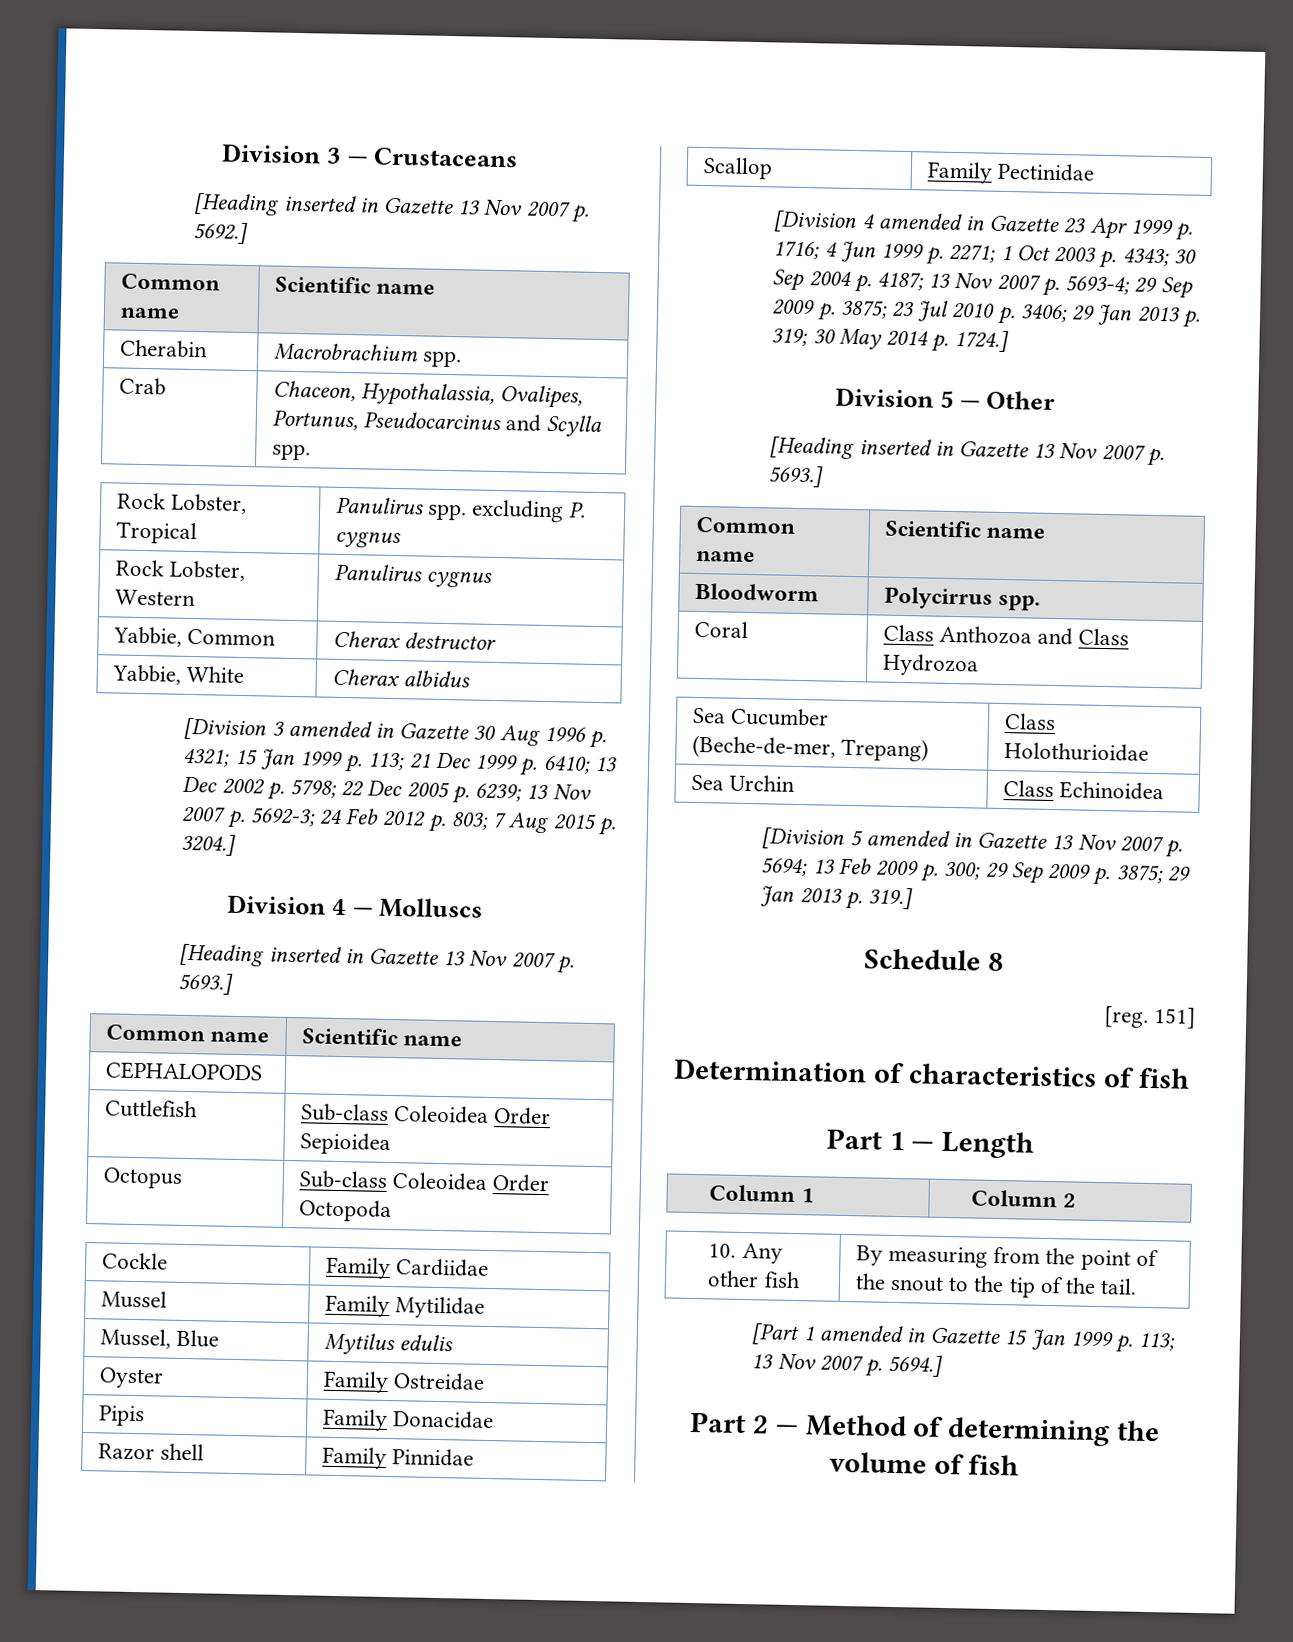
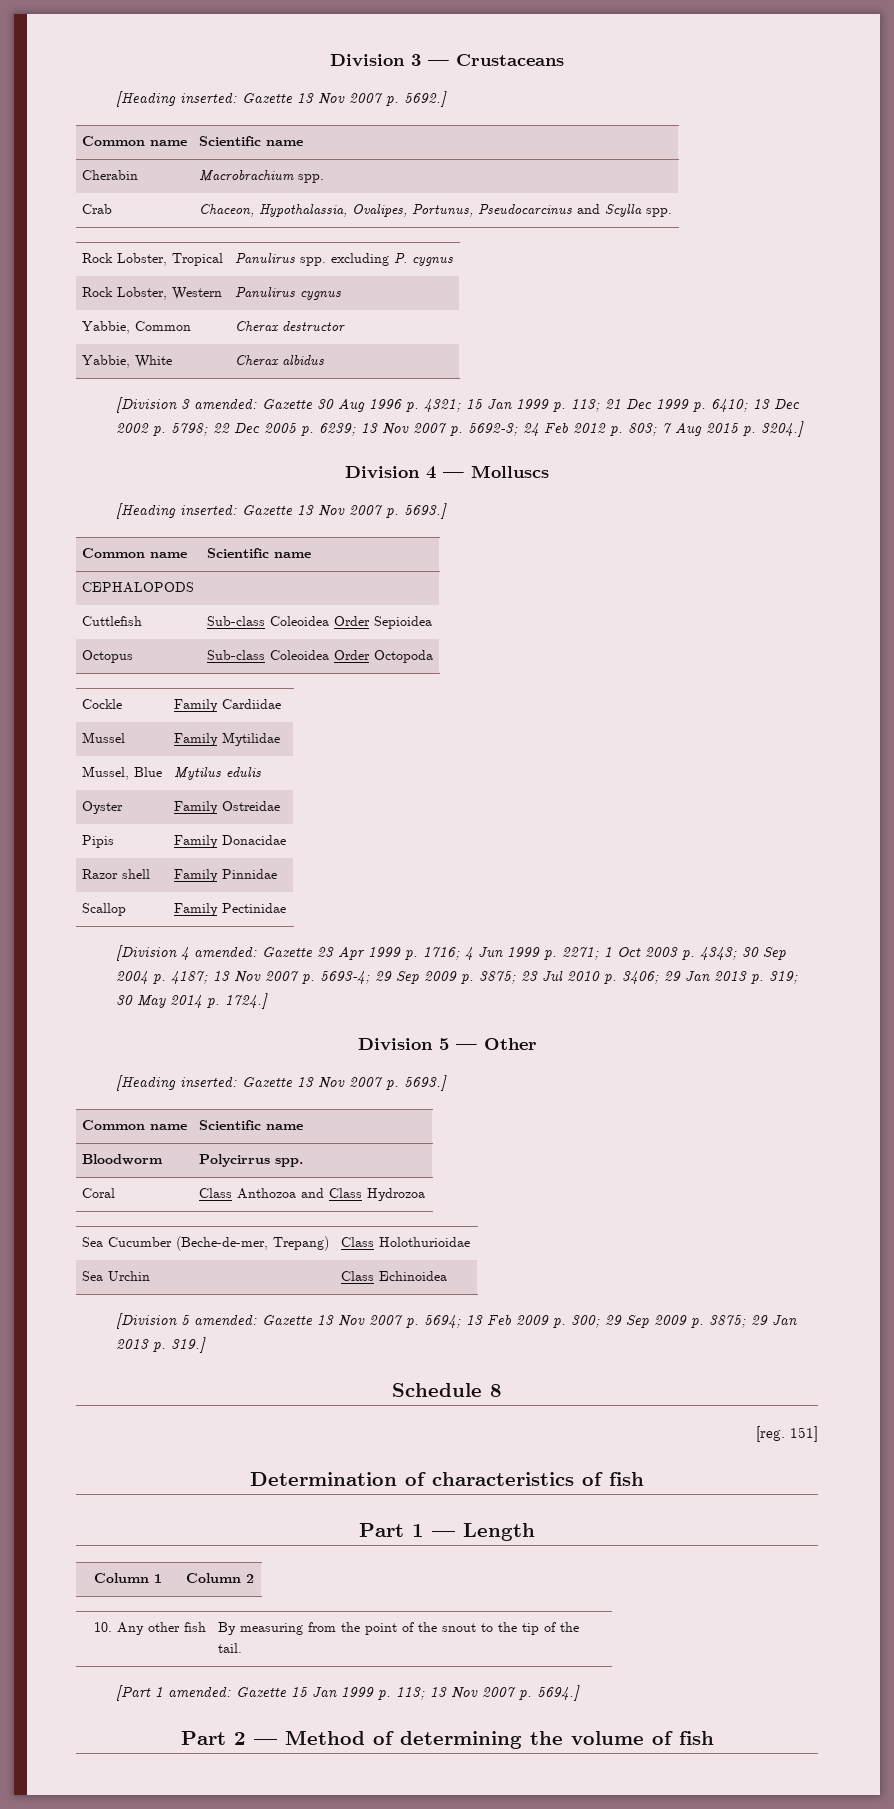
- [Heading inserted in Gazette 13 Nov 2007 p. 5692.]
+ [Heading inserted: Gazette 13 Nov 2007 p. 5692.]
- [Division 3 amended in Gazette 30 Aug 1996 p. 4321; 15 Jan 1999 p. 113; 21 Dec 1999 p. 6410; 13 Dec 2002 p. 5798; 22 Dec 2005 p. 6239; 13 Nov 2007 p. 5692-3; 24 Feb 2012 p. 803; 7 Aug 2015 p. 3204.]
+ [Division 3 amended: Gazette 30 Aug 1996 p. 4321; 15 Jan 1999 p. 113; 21 Dec 1999 p. 6410; 13 Dec 2002 p. 5798; 22 Dec 2005 p. 6239; 13 Nov 2007 p. 5692-3; 24 Feb 2012 p. 803; 7 Aug 2015 p. 3204.]
  Division 4 — Molluscs
- [Heading inserted in Gazette 13 Nov 2007 p. 5693.]
+ [Heading inserted: Gazette 13 Nov 2007 p. 5693.]
- [Division 4 amended in Gazette 23 Apr 1999 p. 1716; 4 Jun 1999 p. 2271; 1 Oct 2003 p. 4343; 30 Sep 2004 p. 4187; 13 Nov 2007 p. 5693-4; 29 Sep 2009 p. 3875; 23 Jul 2010 p. 3406; 29 Jan 2013 p. 319; 30 May 2014 p. 1724.]
+ [Division 4 amended: Gazette 23 Apr 1999 p. 1716; 4 Jun 1999 p. 2271; 1 Oct 2003 p. 4343; 30 Sep 2004 p. 4187; 13 Nov 2007 p. 5693-4; 29 Sep 2009 p. 3875; 23 Jul 2010 p. 3406; 29 Jan 2013 p. 319; 30 May 2014 p. 1724.]
  Division 5 — Other
- [Heading inserted in Gazette 13 Nov 2007 p. 5693.]
+ [Heading inserted: Gazette 13 Nov 2007 p. 5693.]
- [Division 5 amended in Gazette 13 Nov 2007 p. 5694; 13 Feb 2009 p. 300; 29 Sep 2009 p. 3875; 29 Jan 2013 p. 319.]
+ [Division 5 amended: Gazette 13 Nov 2007 p. 5694; 13 Feb 2009 p. 300; 29 Sep 2009 p. 3875; 29 Jan 2013 p. 319.]
- [Part 1 amended in Gazette 15 Jan 1999 p. 113; 13 Nov 2007 p. 5694.]
+ [Part 1 amended: Gazette 15 Jan 1999 p. 113; 13 Nov 2007 p. 5694.]

